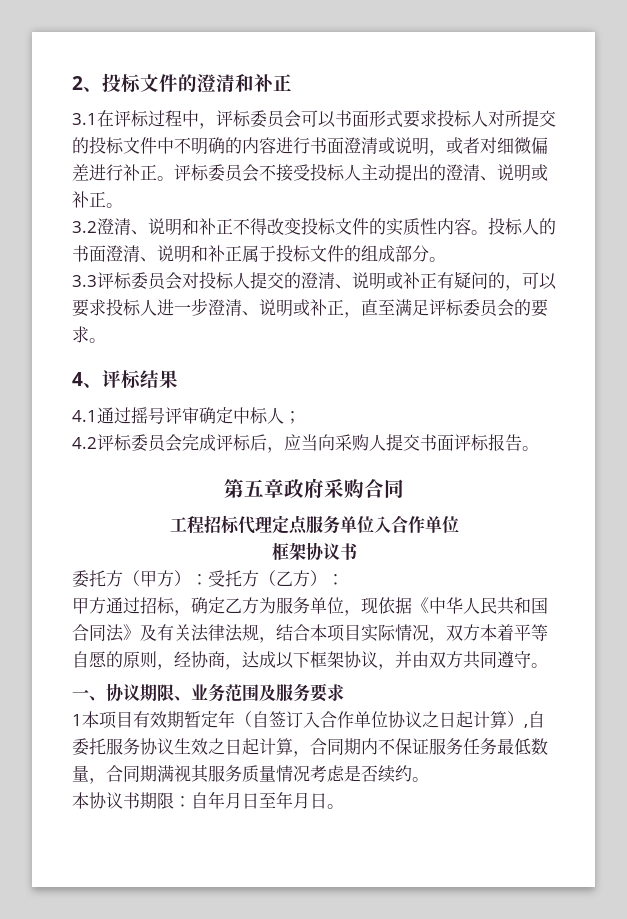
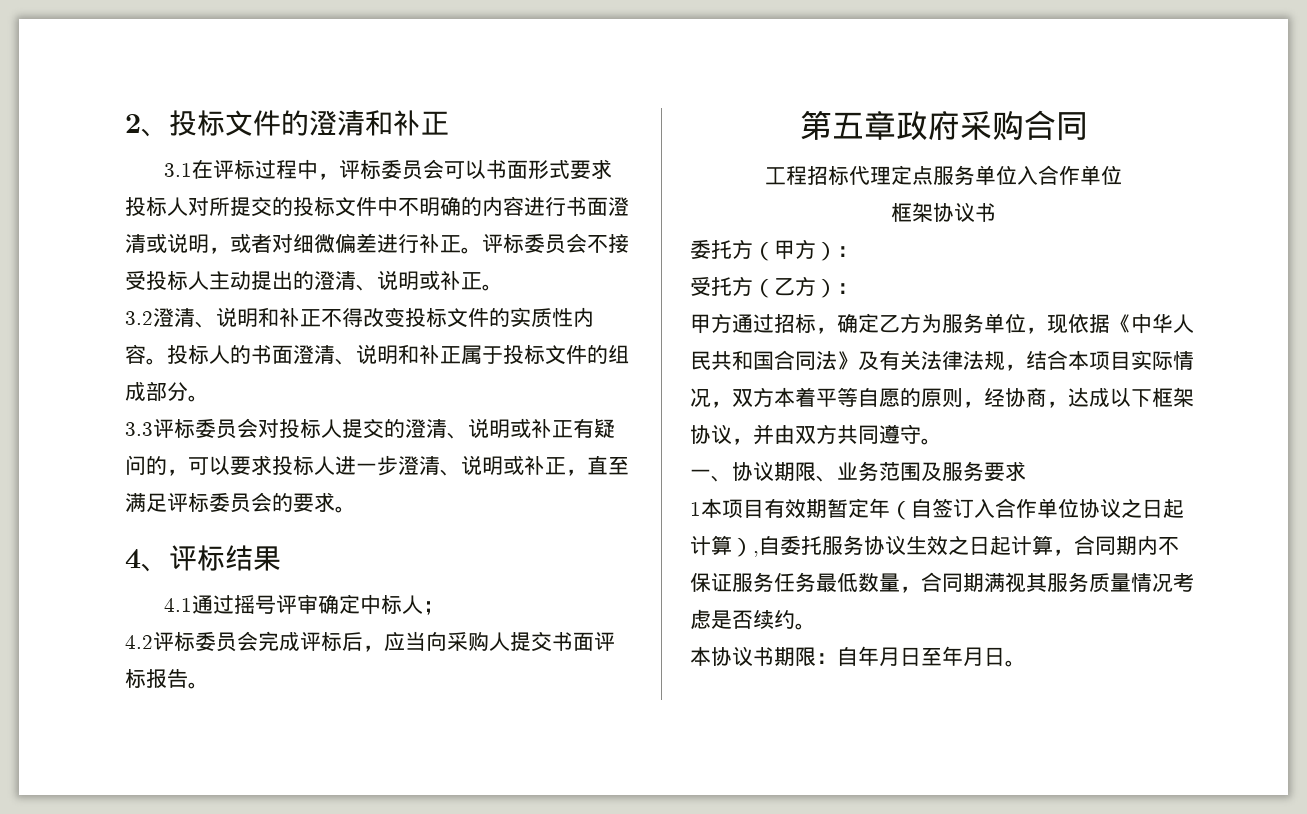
- 委托方（甲方）：受托方（乙方）：
+ 委托方（甲方）：
+ 受托方（乙方）：

